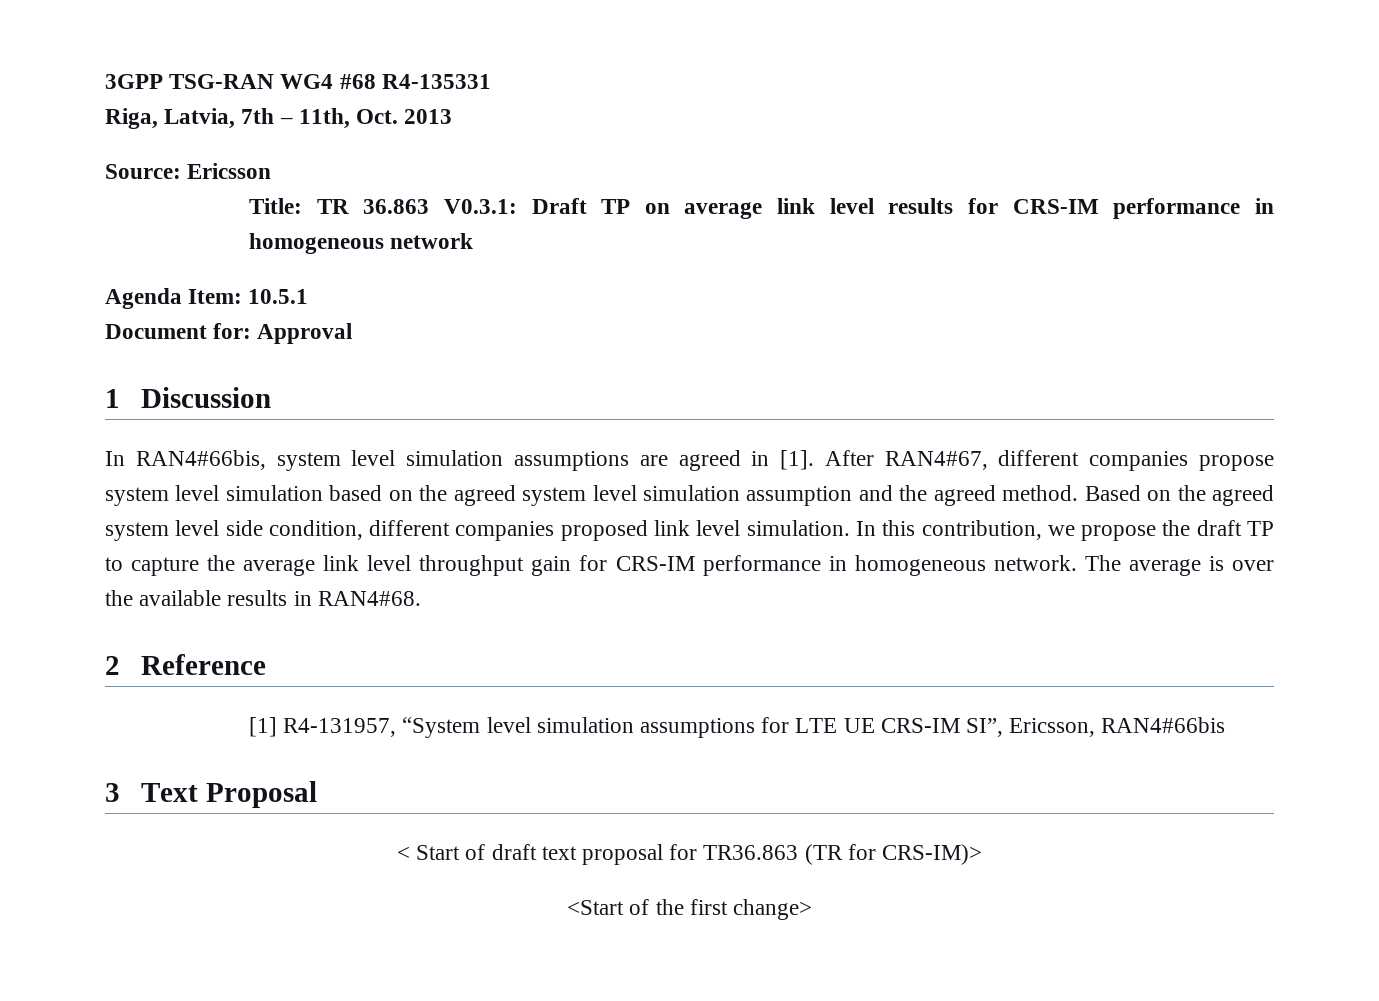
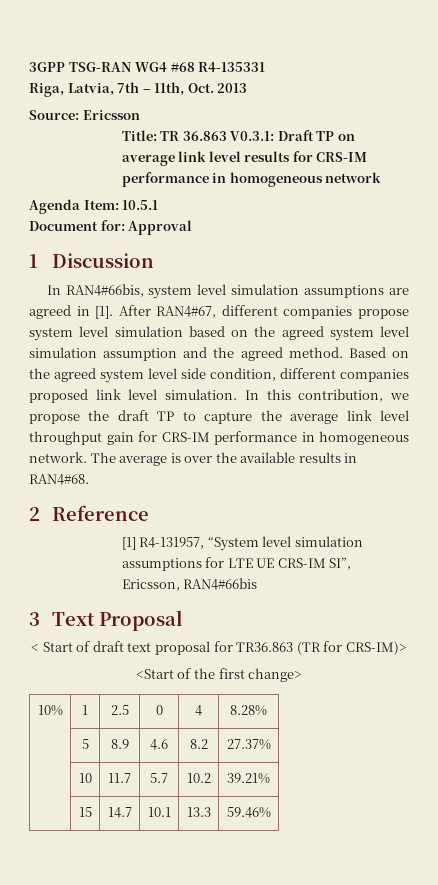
+ 10% | 1 | 2.5 | 0 | 4 | 8.28%
+ | 5 | 8.9 | 4.6 | 8.2 | 27.37%
+ | 10 | 11.7 | 5.7 | 10.2 | 39.21%
+ | 15 | 14.7 | 10.1 | 13.3 | 59.46%

